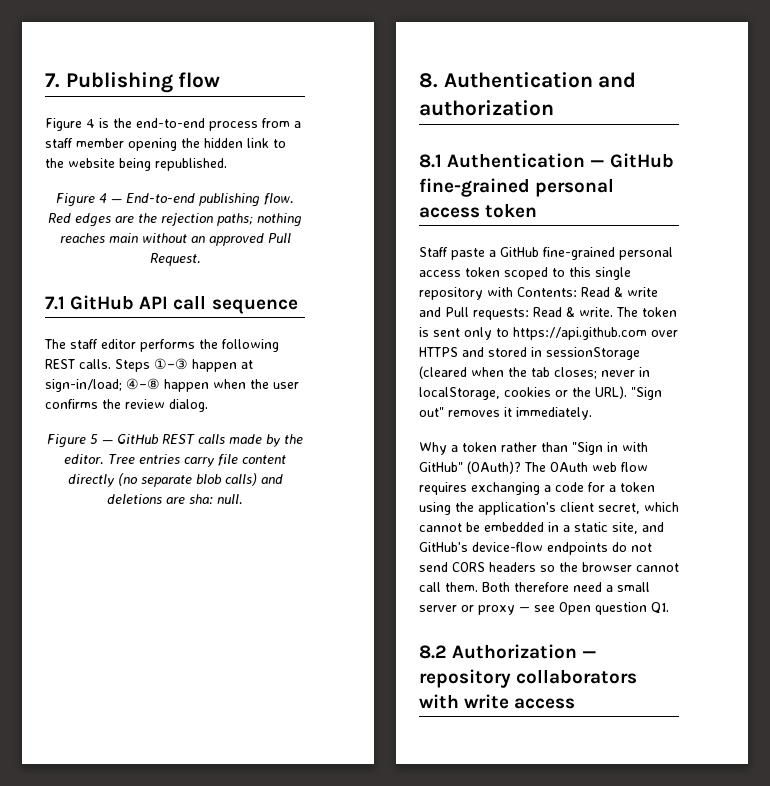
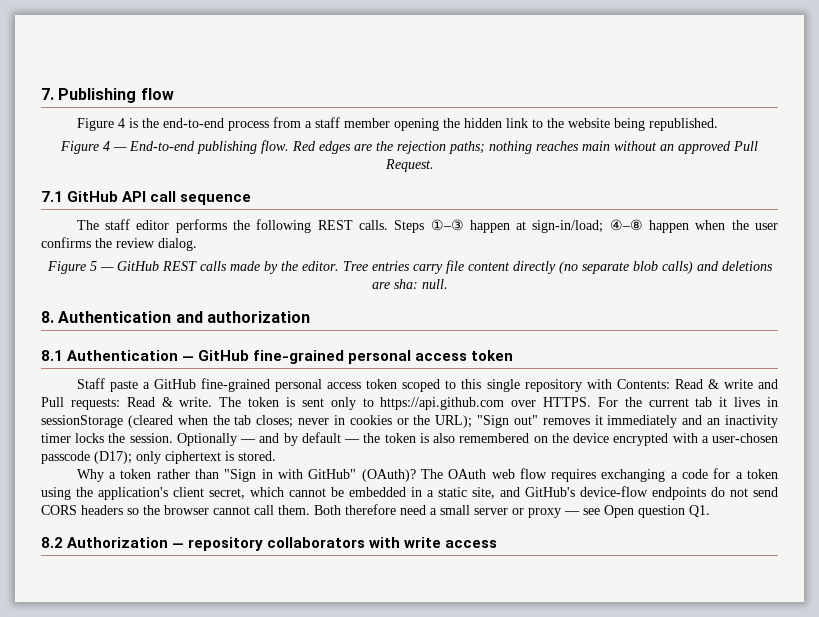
- The token is sent only to https://api.github.com over HTTPS and stored in sessionStorage (cleared when the tab closes; never in localStorage, cookies or the URL). "Sign out" removes it immediately.
+ The token is sent only to https://api.github.com over HTTPS. For the current tab it lives in sessionStorage (cleared when the tab closes; never in cookies or the URL); "Sign out" removes it immediately and an inactivity timer locks the session. Optionally — and by default — the token is also remembered on the device encrypted with a user-chosen passcode (D17); only ciphertext is stored.

